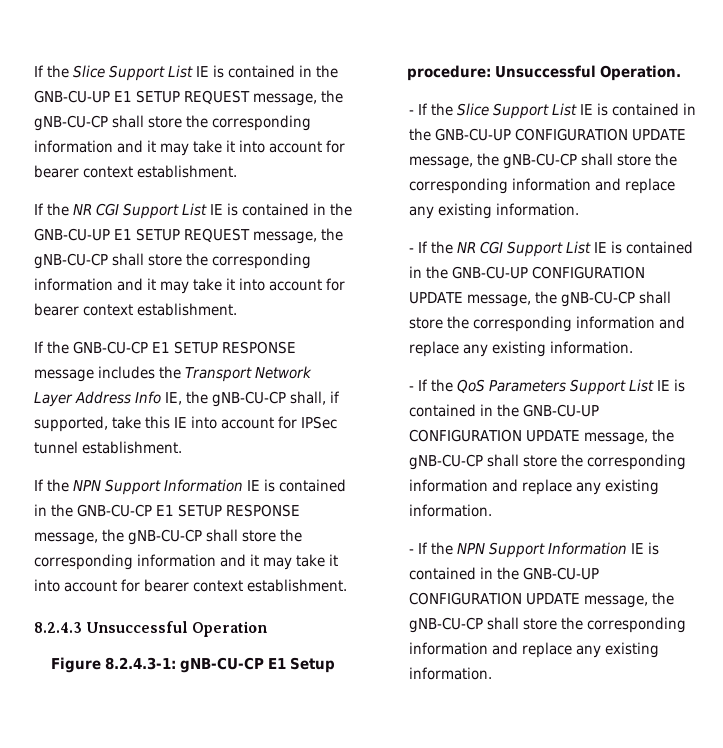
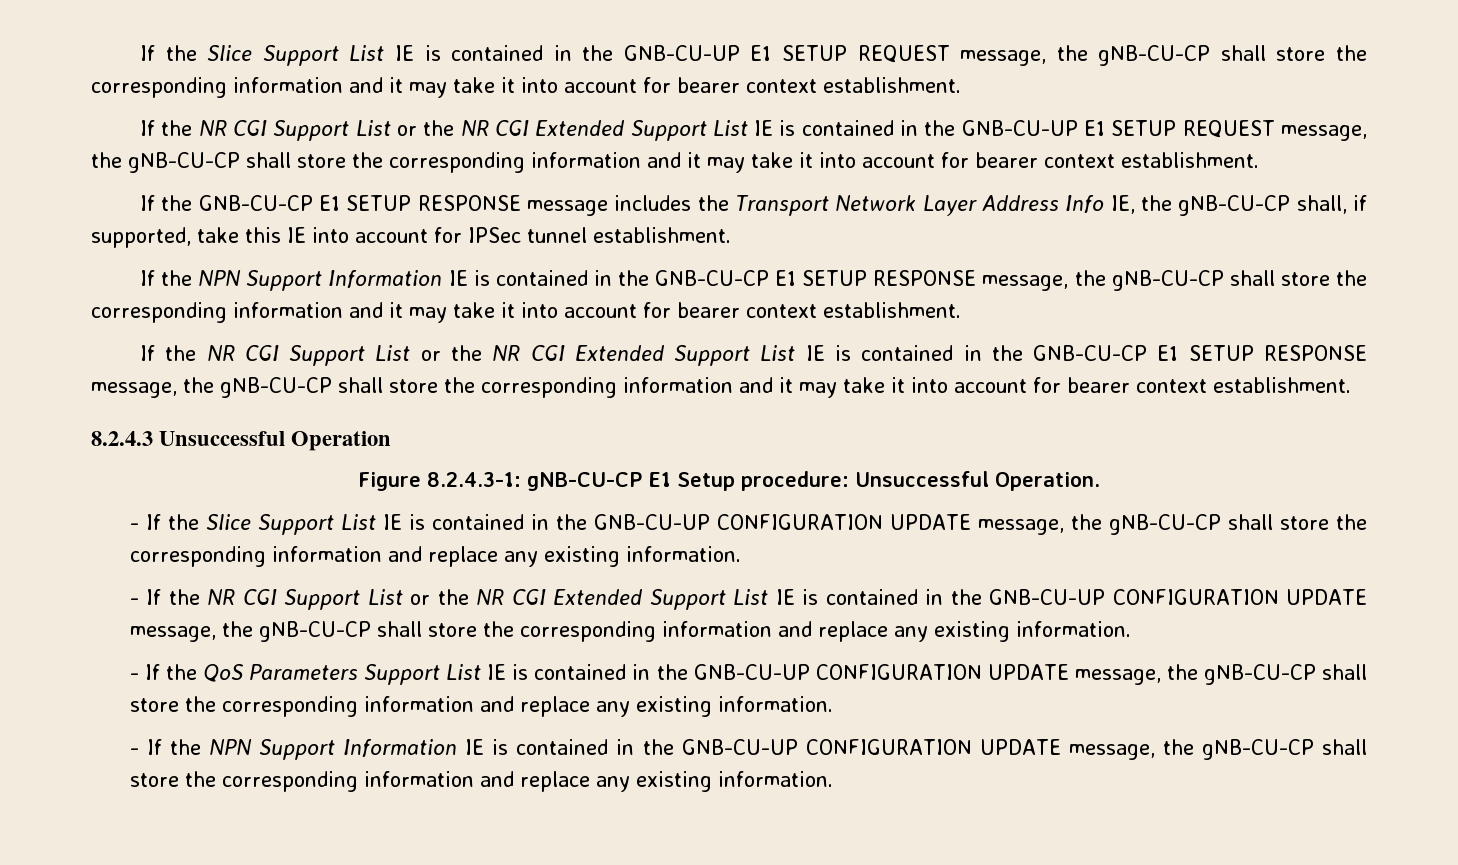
- If the NR CGI Support List IE is contained in the GNB-CU-UP E1 SETUP REQUEST message, the gNB-CU-CP shall store the corresponding information and it may take it into account for bearer context establishment.
+ If the NR CGI Support List or the NR CGI Extended Support List IE is contained in the GNB-CU-UP E1 SETUP REQUEST message, the gNB-CU-CP shall store the corresponding information and it may take it into account for bearer context establishment.
+ If the NR CGI Support List or the NR CGI Extended Support List IE is contained in the GNB-CU-CP E1 SETUP RESPONSE message, the gNB-CU-CP shall store the corresponding information and it may take it into account for bearer context establishment.
- - If the NR CGI Support List IE is contained in the GNB-CU-UP CONFIGURATION UPDATE message, the gNB-CU-CP shall store the corresponding information and replace any existing information.
+ - If the NR CGI Support List or the NR CGI Extended Support List IE is contained in the GNB-CU-UP CONFIGURATION UPDATE message, the gNB-CU-CP shall store the corresponding information and replace any existing information.

